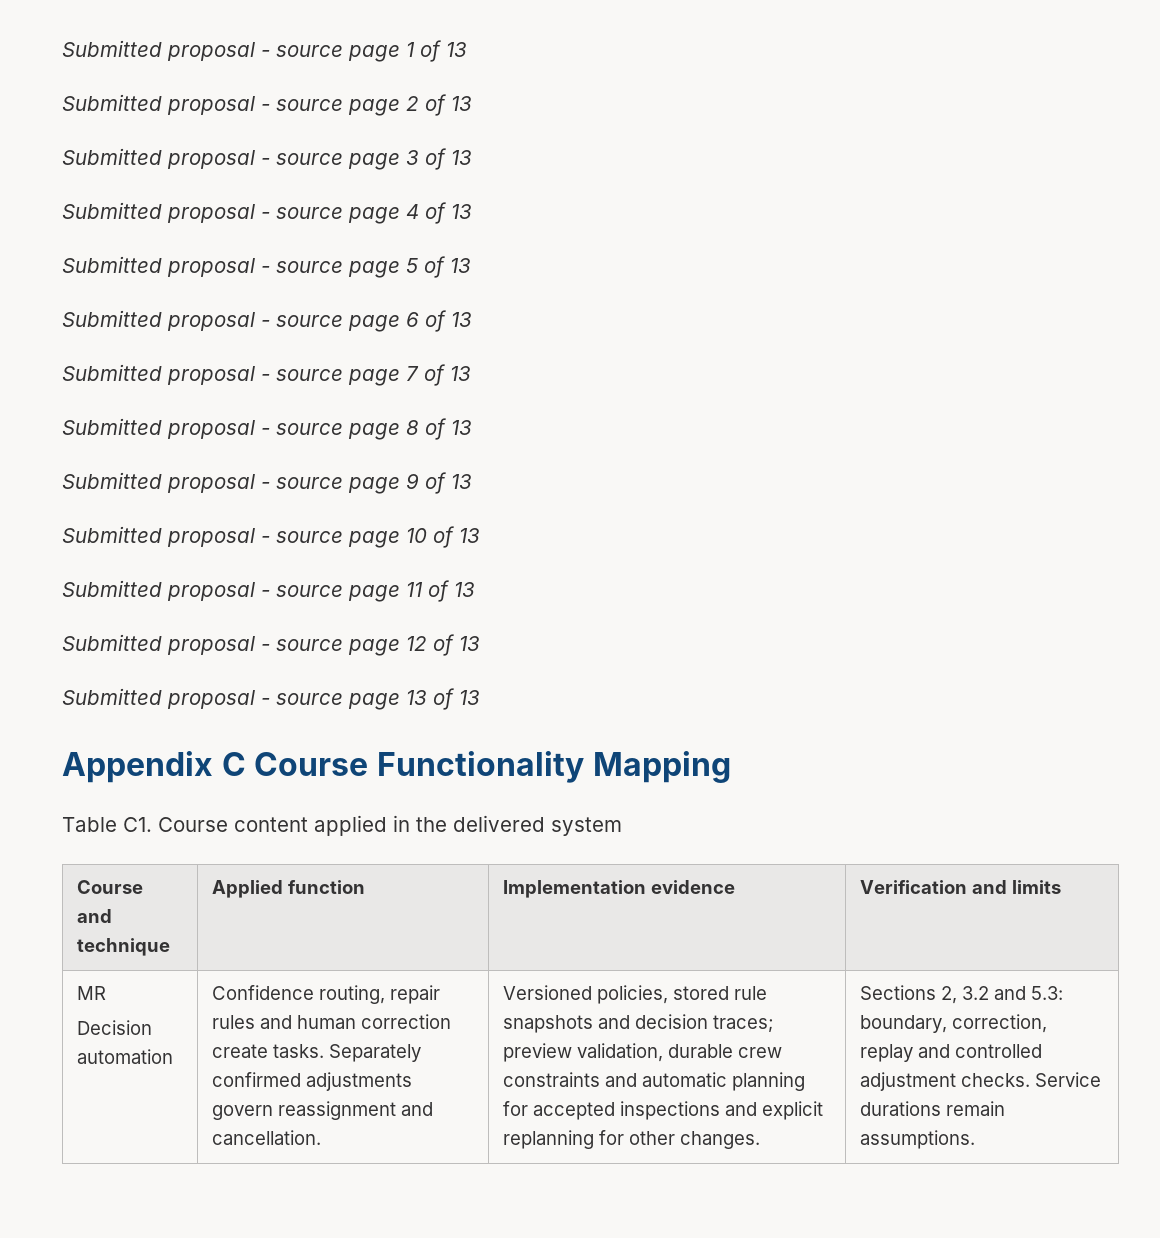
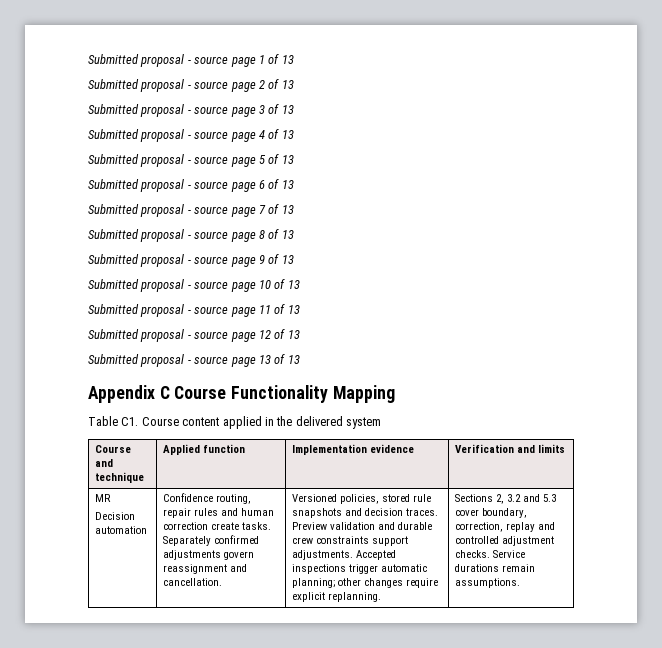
- Versioned policies, stored rule snapshots and decision traces; preview validation, durable crew constraints and automatic planning for accepted inspections and explicit replanning for other changes.
+ Versioned policies, stored rule snapshots and decision traces. Preview validation and durable crew constraints support adjustments. Accepted inspections trigger automatic planning; other changes require explicit replanning.
- Sections 2, 3.2 and 5.3: boundary, correction, replay and controlled adjustment checks.
+ Sections 2, 3.2 and 5.3 cover boundary, correction, replay and controlled adjustment checks.

